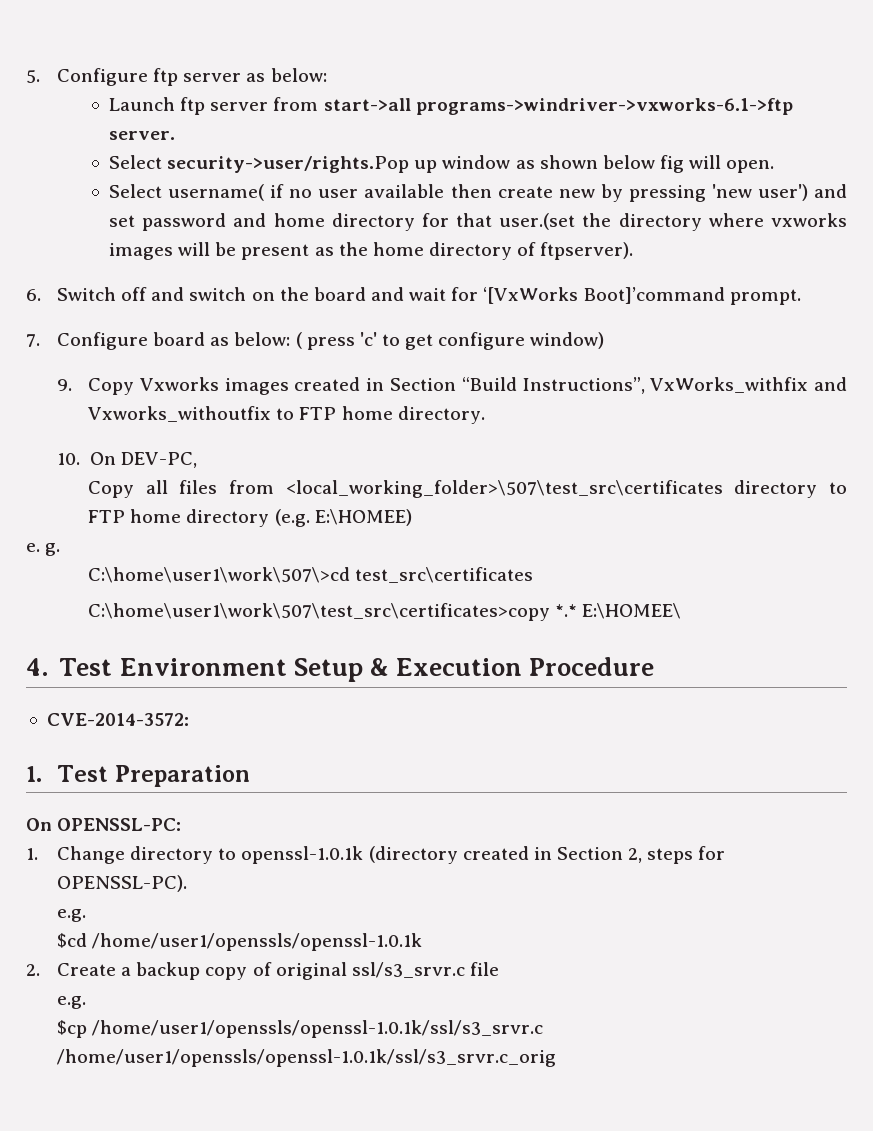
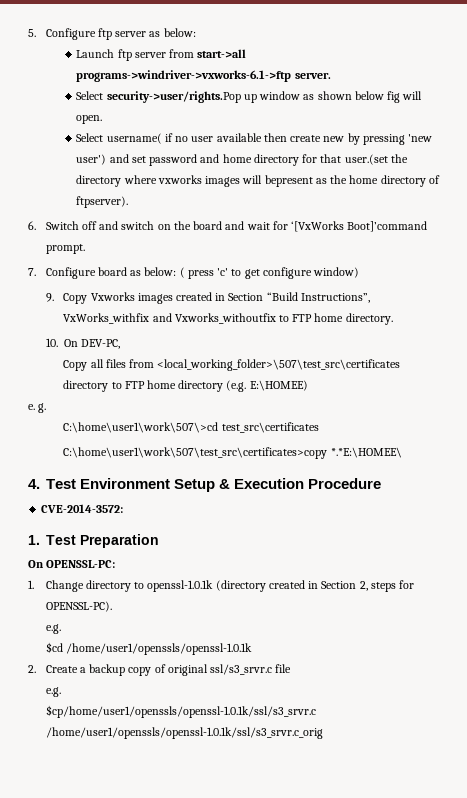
- Select username( if no user available then create new by pressing 'new user') and set password and home directory for that user.(set the directory where vxworks images will be present as the home directory of ftpserver).
+ Select username( if no user available then create new by pressing 'new user') and set password and home directory for that user.(set the directory where vxworks images will bepresent as the home directory of ftpserver).
- C:\home\user1\work\507\test_src\certificates>copy *.* E:\HOMEE\
+ C:\home\user1\work\507\test_src\certificates>copy *.*E:\HOMEE\
- $cp /home/user1/openssls/openssl-1.0.1k/ssl/s3_srvr.c /home/user1/openssls/openssl-1.0.1k/ssl/s3_srvr.c_orig
+ $cp/home/user1/openssls/openssl-1.0.1k/ssl/s3_srvr.c /home/user1/openssls/openssl-1.0.1k/ssl/s3_srvr.c_orig

